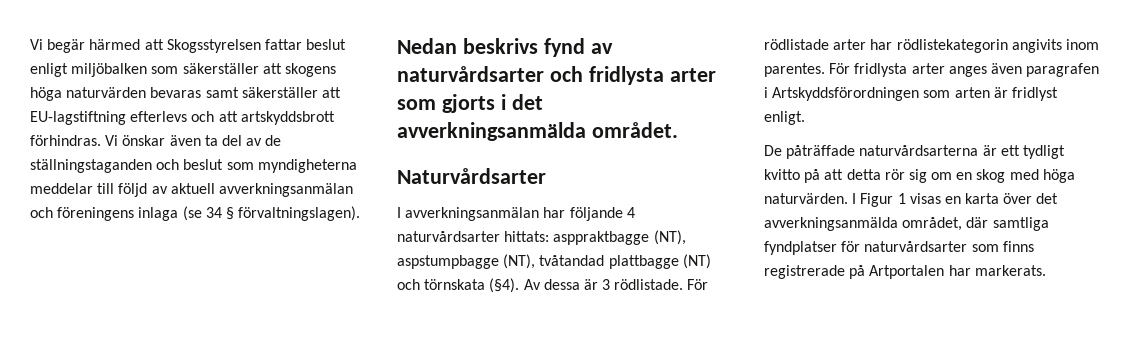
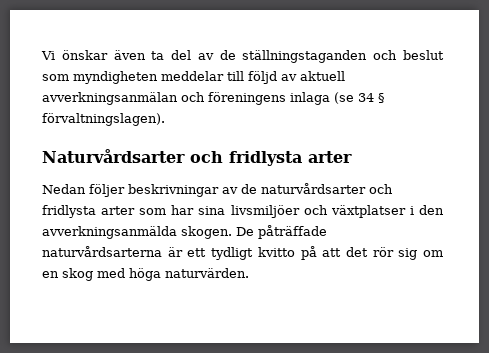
- Vi begär härmed att Skogsstyrelsen fattar beslut enligt miljöbalken som säkerställer att skogens höga naturvärden bevaras samt säkerställer att EU-lagstiftning efterlevs och att artskyddsbrott förhindras. Vi önskar även ta del av de ställningstaganden och beslut som myndigheterna meddelar till följd av aktuell avverkningsanmälan och föreningens inlaga (se 34 § förvaltningslagen).
+ Vi önskar även ta del av de ställningstaganden och beslut som myndigheten meddelar till följd av aktuell avverkningsanmälan och föreningens inlaga (se 34 § förvaltningslagen).
- Nedan beskrivs fynd av naturvårdsarter och fridlysta arter som gjorts i det avverkningsanmälda området.
- Naturvårdsarter
- I avverkningsanmälan har följande 4 naturvårdsarter hittats: asppraktbagge (NT), aspstumpbagge (NT), tvåtandad plattbagge (NT) och törnskata (§4). Av dessa är 3 rödlistade. För rödlistade arter har rödlistekategorin angivits inom parentes. För fridlysta arter anges även paragrafen i Artskyddsförordningen som arten är fridlyst enligt.
- De påträffade naturvårdsarterna är ett tydligt kvitto på att detta rör sig om en skog med höga naturvärden. I Figur 1 visas en karta över det avverkningsanmälda området, där samtliga fyndplatser för naturvårdsarter som finns registrerade på Artportalen har markerats.
+ Naturvårdsarter och fridlysta arter
+ Nedan följer beskrivningar av de naturvårdsarter och fridlysta arter som har sina livsmiljöer och växtplatser i den avverkningsanmälda skogen. De påträffade naturvårdsarterna är ett tydligt kvitto på att det rör sig om en skog med höga naturvärden.

